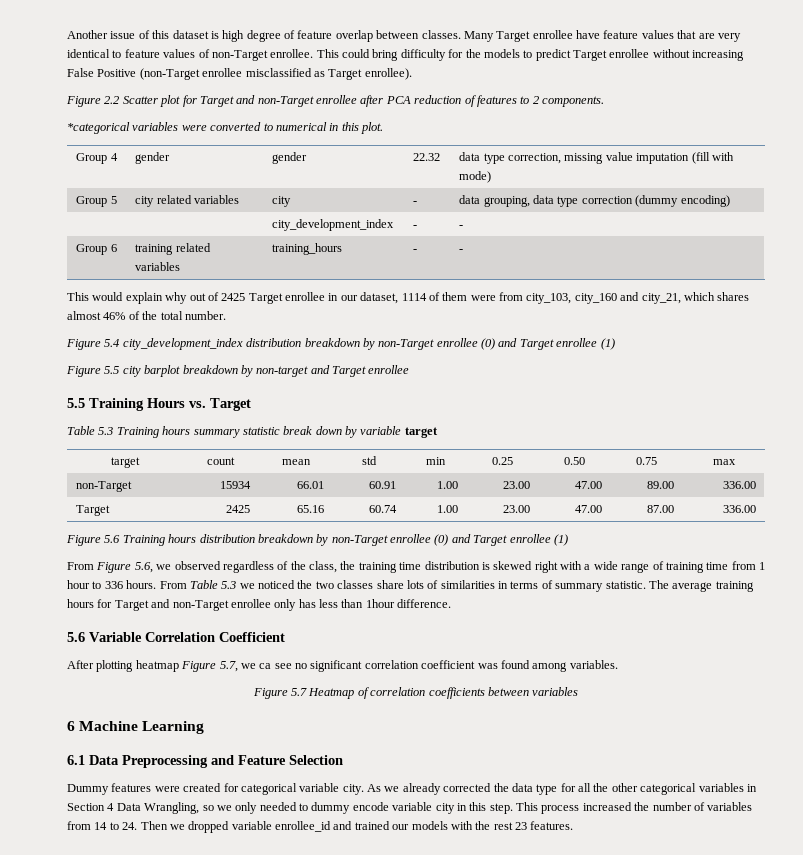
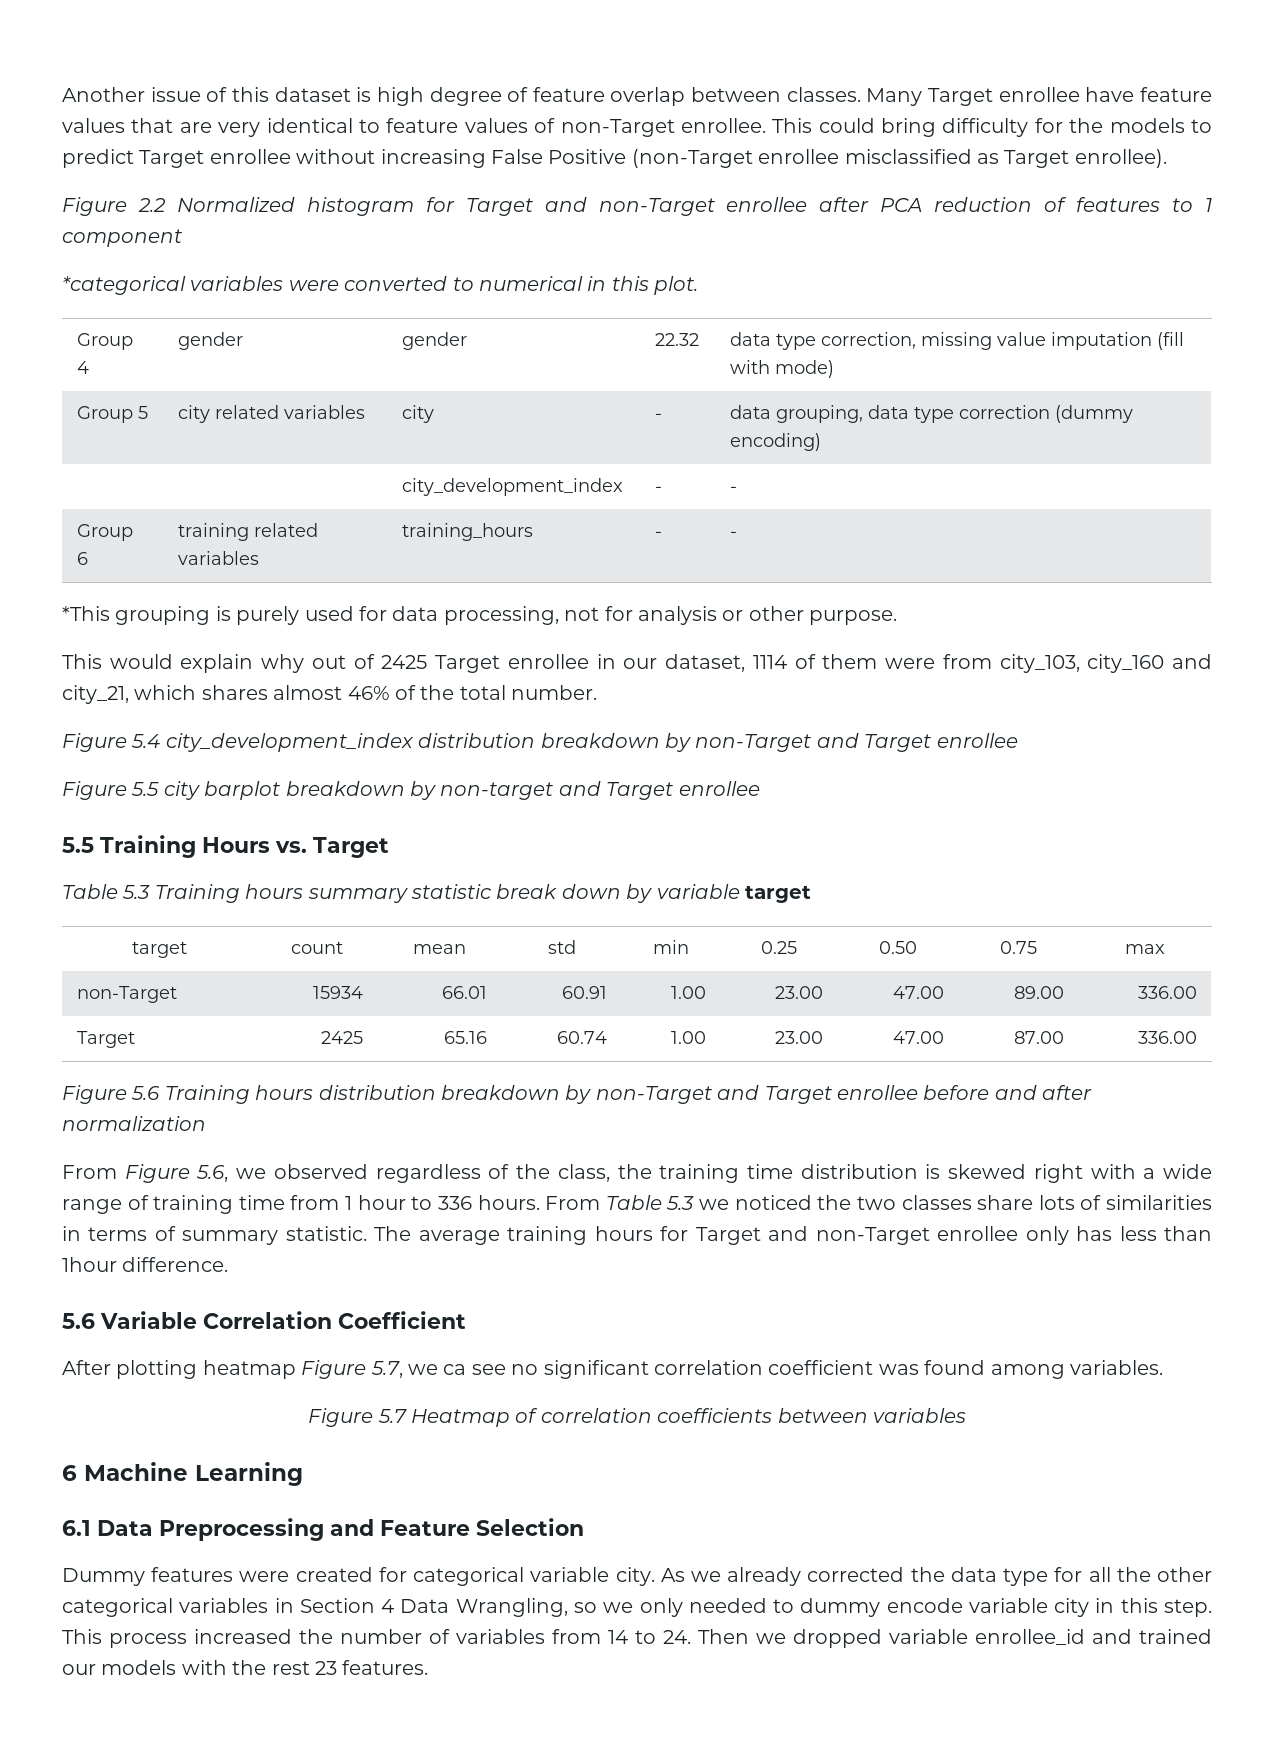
- Figure 2.2 Scatter plot for Target and non-Target enrollee after PCA reduction of features to 2 components.
+ Figure 2.2 Normalized histogram for Target and non-Target enrollee after PCA reduction of features to 1 component
+ *This grouping is purely used for data processing, not for analysis or other purpose.
- Figure 5.4 city_development_index distribution breakdown by non-Target enrollee (0) and Target enrollee (1)
+ Figure 5.4 city_development_index distribution breakdown by non-Target and Target enrollee
- Figure 5.6 Training hours distribution breakdown by non-Target enrollee (0) and Target enrollee (1)
+ Figure 5.6 Training hours distribution breakdown by non-Target and Target enrollee before and after normalization

